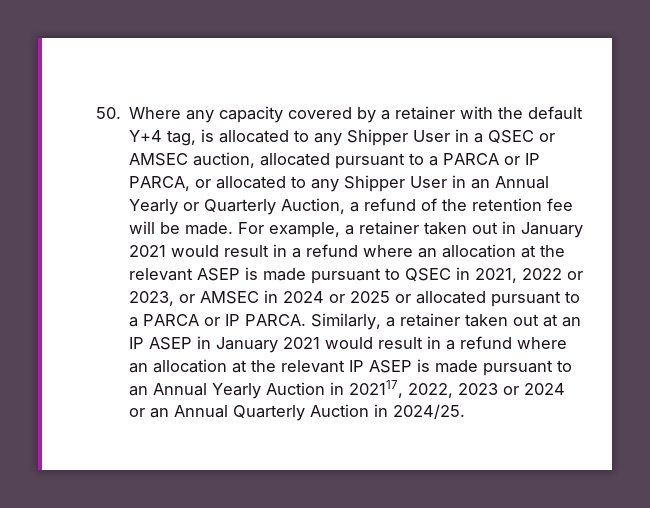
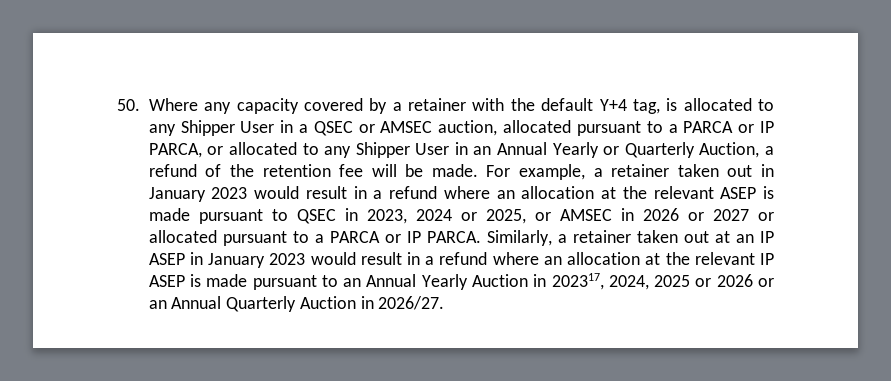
- For example, a retainer taken out in January 2021 would result in a refund where an allocation at the relevant ASEP is made pursuant to QSEC in 2021, 2022 or 2023, or AMSEC in 2024 or 2025 or allocated pursuant to a PARCA or IP PARCA.
+ For example, a retainer taken out in January 2023 would result in a refund where an allocation at the relevant ASEP is made pursuant to QSEC in 2023, 2024 or 2025, or AMSEC in 2026 or 2027 or allocated pursuant to a PARCA or IP PARCA.
- Similarly, a retainer taken out at an IP ASEP in January 2021 would result in a refund where an allocation at the relevant IP ASEP is made pursuant to an Annual Yearly Auction in 202117, 2022, 2023 or 2024 or an Annual Quarterly Auction in 2024/25.
+ Similarly, a retainer taken out at an IP ASEP in January 2023 would result in a refund where an allocation at the relevant IP ASEP is made pursuant to an Annual Yearly Auction in 202317, 2024, 2025 or 2026 or an Annual Quarterly Auction in 2026/27.

